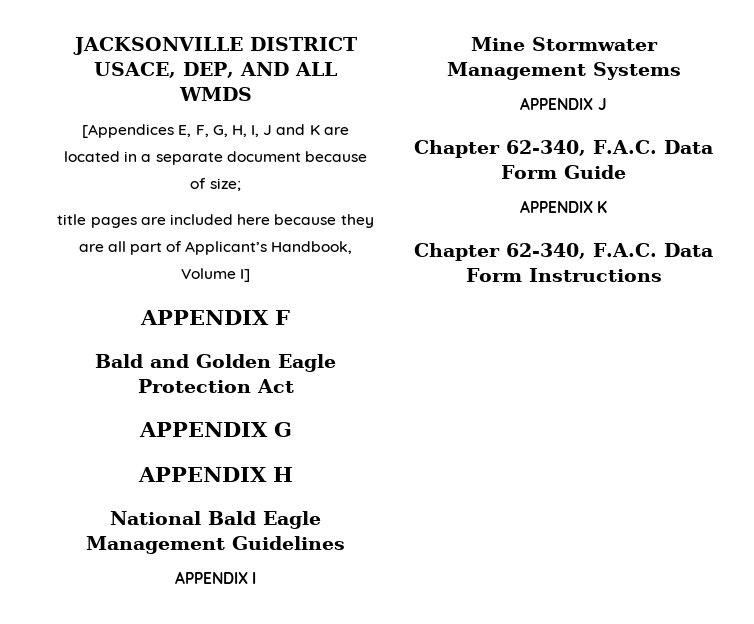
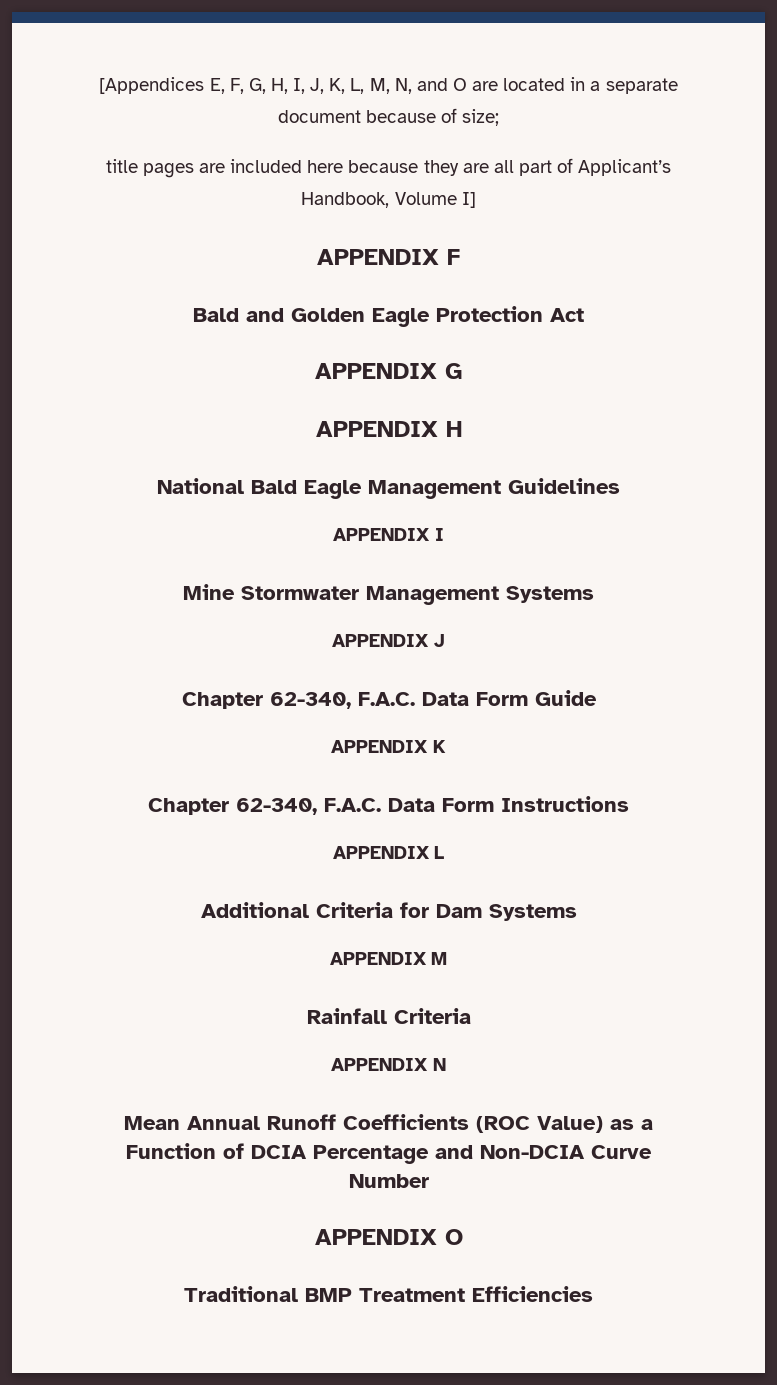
- JACKSONVILLE DISTRICT USACE, DEP, AND ALL WMDS
- [Appendices E, F, G, H, I, J and K are located in a separate document because of size;
+ [Appendices E, F, G, H, I, J, K, L, M, N, and O are located in a separate document because of size;
+ APPENDIX L
+ Additional Criteria for Dam Systems
+ APPENDIX M
+ Rainfall Criteria
+ APPENDIX N
+ Mean Annual Runoff Coefficients (ROC Value) as a Function of DCIA Percentage and Non-DCIA Curve Number
+ APPENDIX O
+ Traditional BMP Treatment Efficiencies

